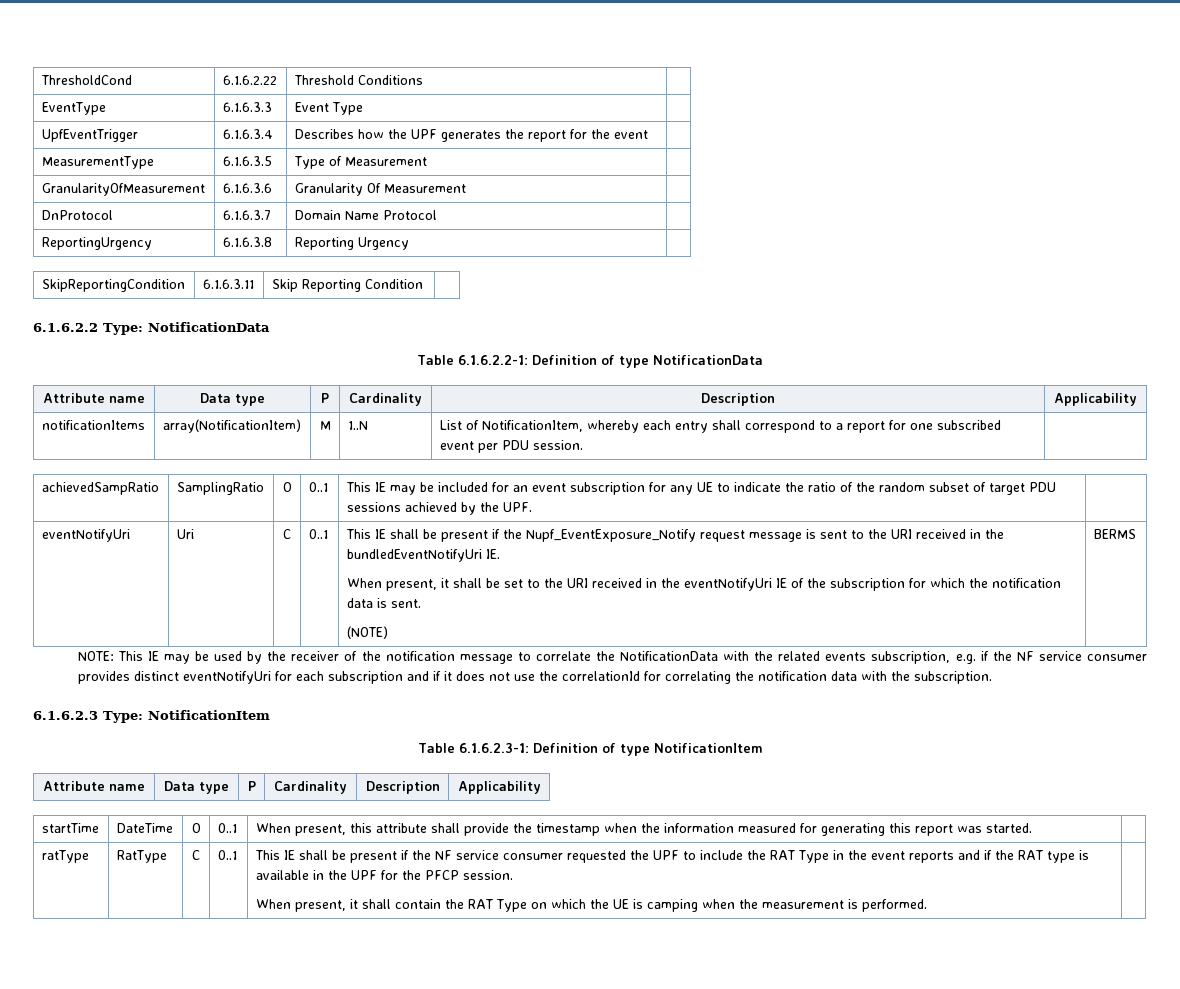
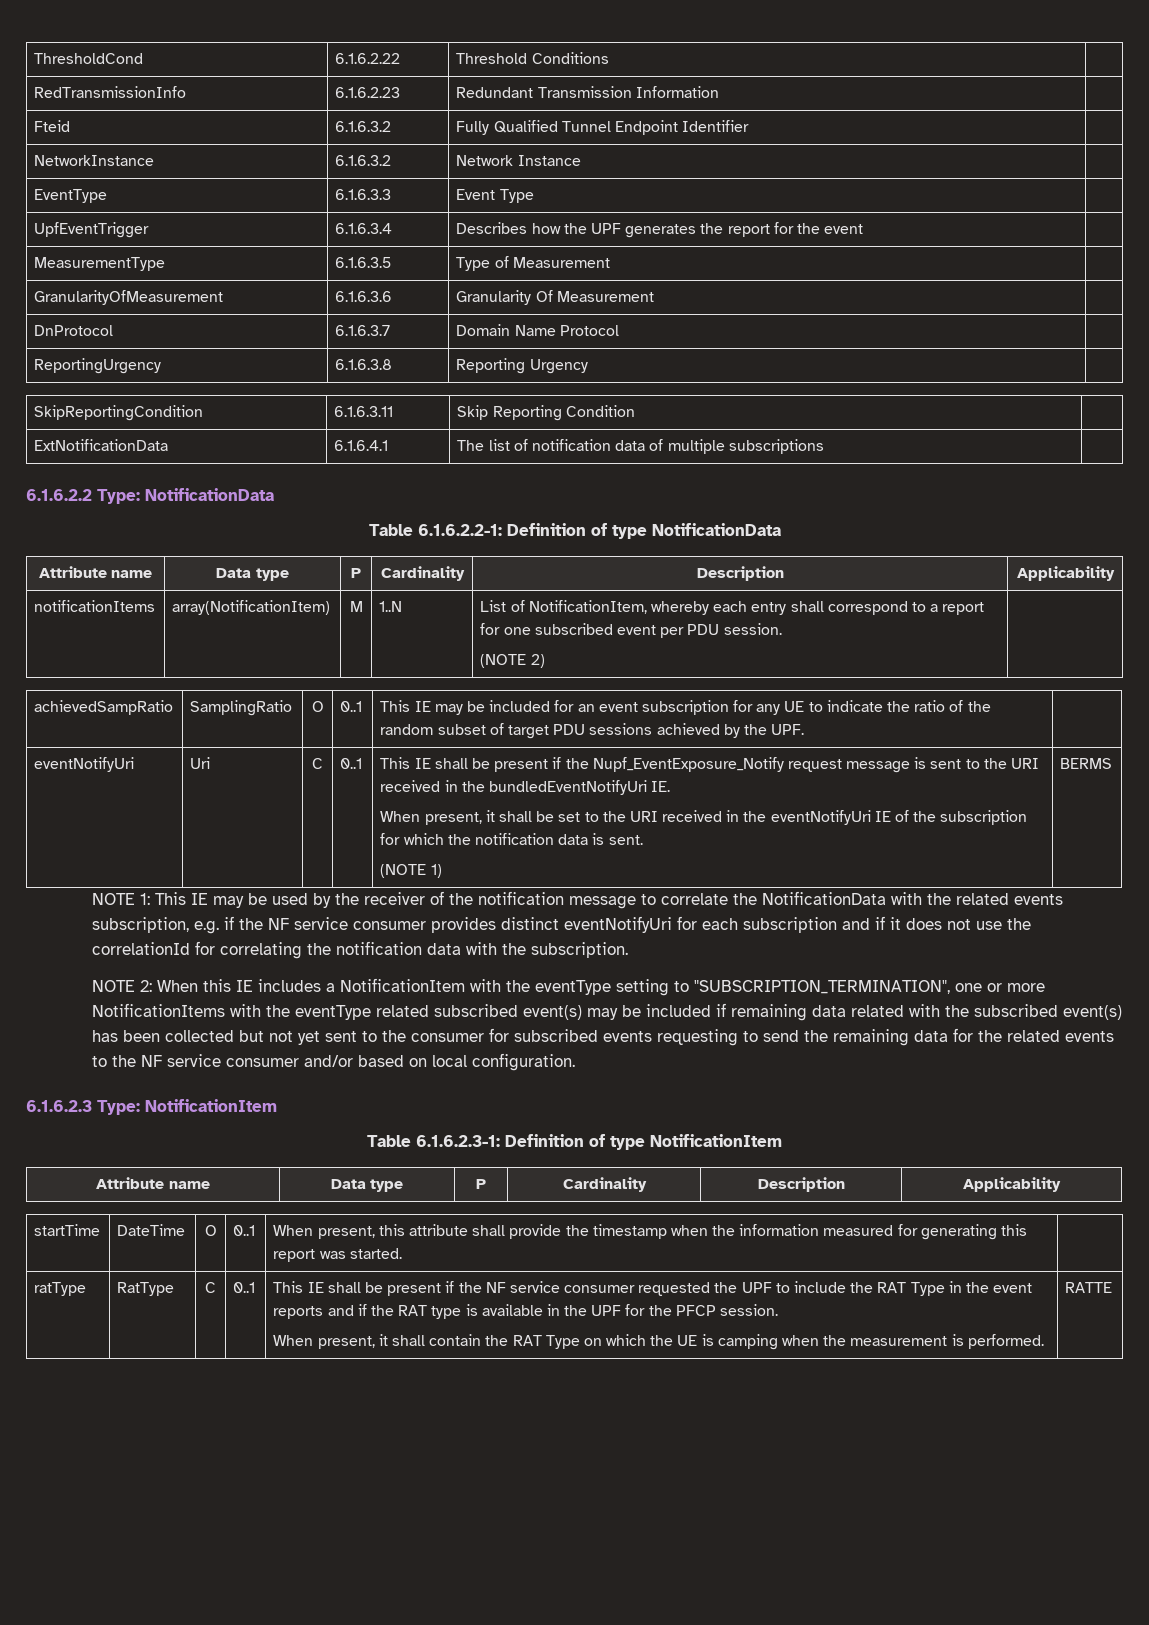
+ RedTransmissionInfo | 6.1.6.2.23 | Redundant Transmission Information |
+ Fteid | 6.1.6.3.2 | Fully Qualified Tunnel Endpoint Identifier |
+ NetworkInstance | 6.1.6.3.2 | Network Instance |
+ ExtNotificationData | 6.1.6.4.1 | The list of notification data of multiple subscriptions |
- notificationItems | array(NotificationItem) | M | 1..N | List of NotificationItem, whereby each entry shall correspond to a report for one subscribed event per PDU session. |
+ notificationItems | array(NotificationItem) | M | 1..N | List of NotificationItem, whereby each entry shall correspond to a report for one subscribed event per PDU session.
+ (NOTE 2) |
- (NOTE)
+ (NOTE 1)
- NOTE: This IE may be used by the receiver of the notification message to correlate the NotificationData with the related events subscription, e.g. if the NF service consumer provides distinct eventNotifyUri for each subscription and if it does not use the correlationId for correlating the notification data with the subscription.
+ NOTE 1: This IE may be used by the receiver of the notification message to correlate the NotificationData with the related events subscription, e.g. if the NF service consumer provides distinct eventNotifyUri for each subscription and if it does not use the correlationId for correlating the notification data with the subscription.
+ NOTE 2: When this IE includes a NotificationItem with the eventType setting to "SUBSCRIPTION_TERMINATION", one or more NotificationItems with the eventType related subscribed event(s) may be included if remaining data related with the subscribed event(s) has been collected but not yet sent to the consumer for subscribed events requesting to send the remaining data for the related events to the NF service consumer and/or based on local configuration.
+ RATTE

